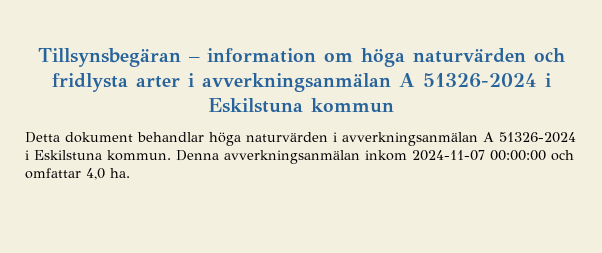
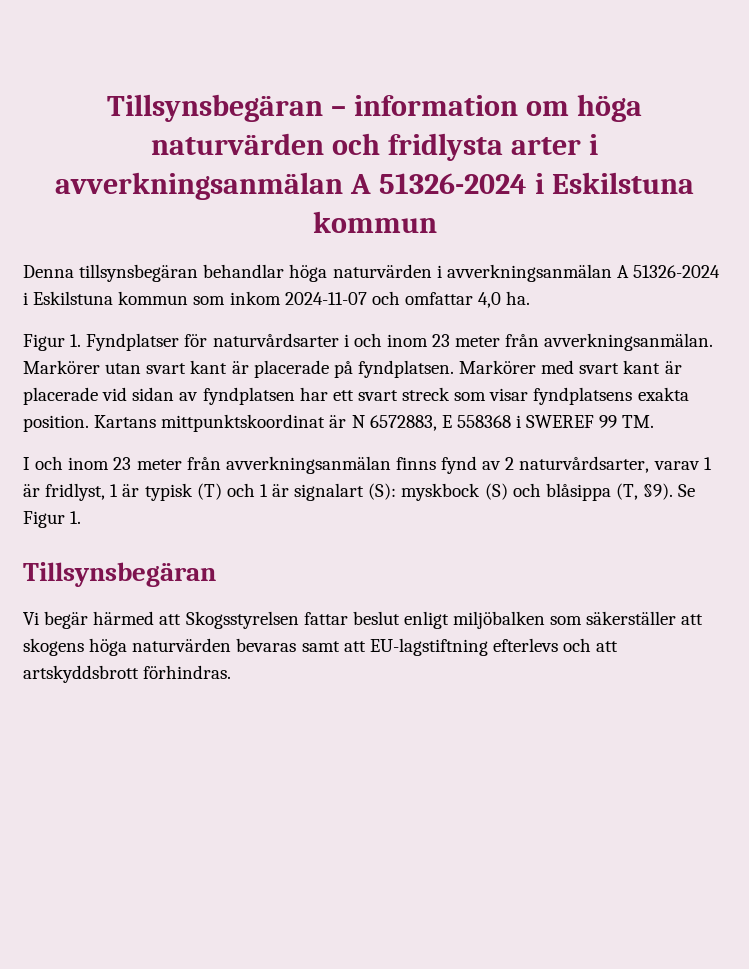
- Detta dokument behandlar höga naturvärden i avverkningsanmälan A 51326-2024 i Eskilstuna kommun. Denna avverkningsanmälan inkom 2024-11-07 00:00:00 och omfattar 4,0 ha.
+ Denna tillsynsbegäran behandlar höga naturvärden i avverkningsanmälan A 51326-2024 i Eskilstuna kommun som inkom 2024-11-07 och omfattar 4,0 ha.
+ Figur 1. Fyndplatser för naturvårdsarter i och inom 23 meter från avverkningsanmälan. Markörer utan svart kant är placerade på fyndplatsen. Markörer med svart kant är placerade vid sidan av fyndplatsen har ett svart streck som visar fyndplatsens exakta position. Kartans mittpunktskoordinat är N 6572883, E 558368 i SWEREF 99 TM.
+ I och inom 23 meter från avverkningsanmälan finns fynd av 2 naturvårdsarter, varav 1 är fridlyst, 1 är typisk (T) och 1 är signalart (S): myskbock (S) och blåsippa (T, §9). Se Figur 1.
+ Tillsynsbegäran
+ Vi begär härmed att Skogsstyrelsen fattar beslut enligt miljöbalken som säkerställer att skogens höga naturvärden bevaras samt att EU-lagstiftning efterlevs och att artskyddsbrott förhindras.

